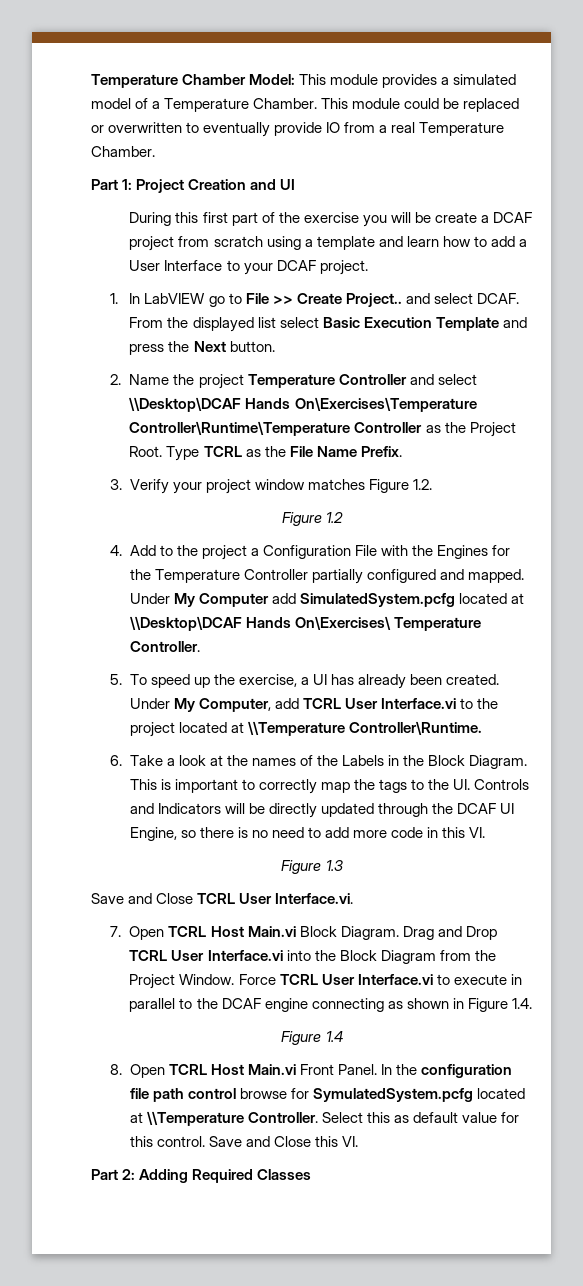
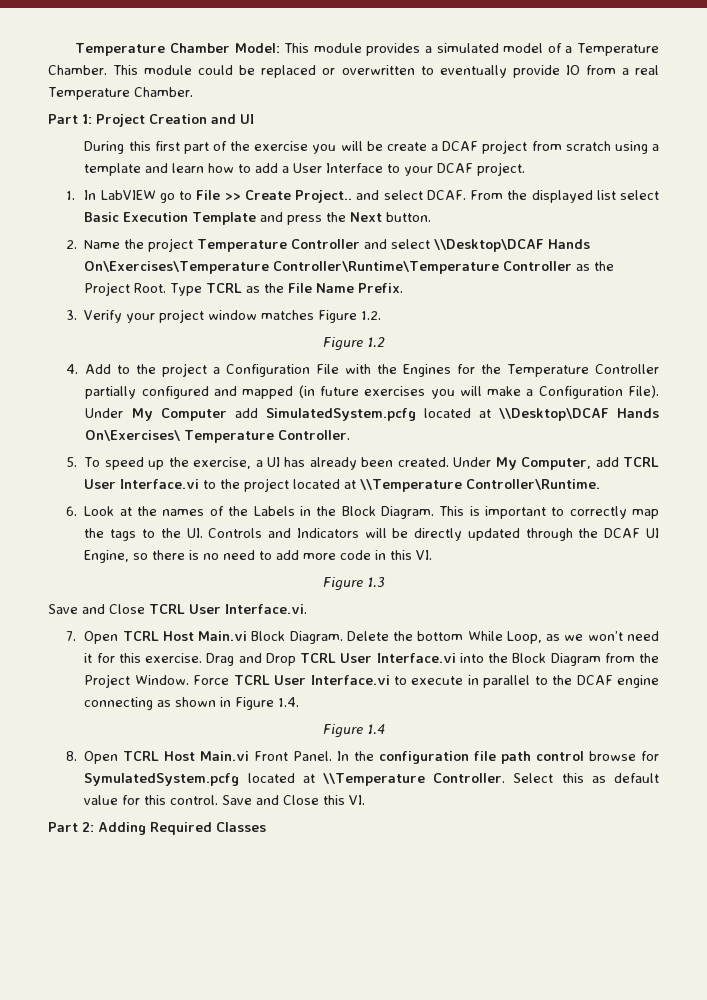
- 4. Add to the project a Configuration File with the Engines for the Temperature Controller partially configured and mapped.
+ 4. Add to the project a Configuration File with the Engines for the Temperature Controller partially configured and mapped (in future exercises you will make a Configuration File).
- 6. Take a look at the names of the Labels in the Block Diagram.
+ 6. Look at the names of the Labels in the Block Diagram.
+ Delete the bottom While Loop, as we won’t need it for this exercise.

